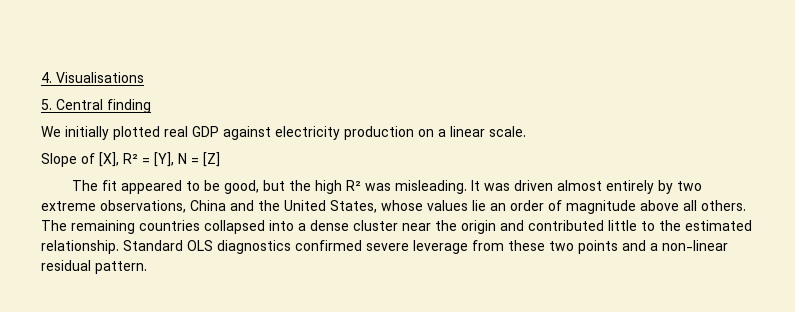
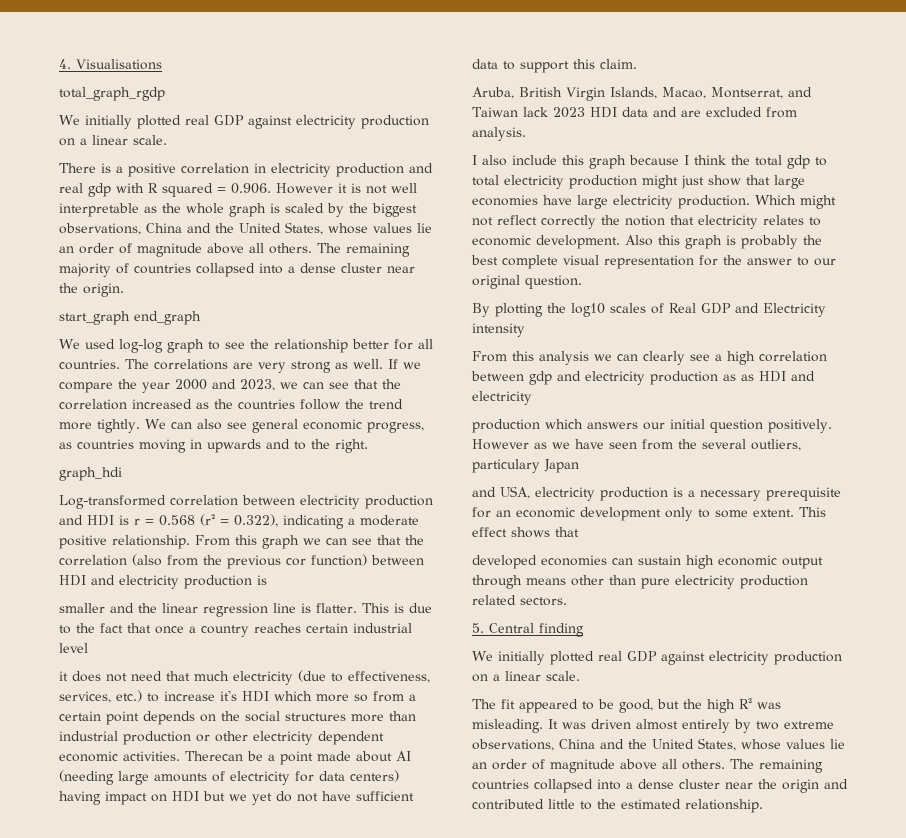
+ total_graph_rgdp
+ We initially plotted real GDP against electricity production on a linear scale.
+ There is a positive correlation in electricity production and real gdp with R squared = 0.906. However it is not well interpretable as the whole graph is scaled by the biggest observations, China and the United States, whose values lie an order of magnitude above all others. The remaining majority of countries collapsed into a dense cluster near the origin.
+ start_graph end_graph
+ We used log-log graph to see the relationship better for all countries. The correlations are very strong as well. If we compare the year 2000 and 2023, we can see that the correlation increased as the countries follow the trend more tightly. We can also see general economic progress, as countries moving in upwards and to the right.
+ graph_hdi
+ Log-transformed correlation between electricity production and HDI is r = 0.568 (r² = 0.322), indicating a moderate positive relationship. From this graph we can see that the correlation (also from the previous cor function) between HDI and electricity production is
+ smaller and the linear regression line is flatter. This is due to the fact that once a country reaches certain industrial level
+ it does not need that much electricity (due to effectiveness, services, etc.) to increase it's HDI which more so from a certain point depends on the social structures more than industrial production or other electricity dependent economic activities. Therecan be a point made about AI (needing large amounts of electricity for data centers) having impact on HDI but we yet do not have sufficient data to support this claim.
+ Aruba, British Virgin Islands, Macao, Montserrat, and Taiwan lack 2023 HDI data and are excluded from analysis.
+ I also include this graph because I think the total gdp to total electricity production might just show that large economies have large electricity production. Which might not reflect correctly the notion that electricity relates to economic development. Also this graph is probably the best complete visual representation for the answer to our original question.
+ By plotting the log10 scales of Real GDP and Electricity intensity
+ From this analysis we can clearly see a high correlation between gdp and electricity production as as HDI and electricity
+ production which answers our initial question positively. However as we have seen from the several outliers, particulary Japan
+ and USA, electricity production is a necessary prerequisite for an economic development only to some extent. This effect shows that
+ developed economies can sustain high economic output through means other than pure electricity production related sectors.
- Slope of [X], R² = [Y], N = [Z]
- Standard OLS diagnostics confirmed severe leverage from these two points and a non-linear residual pattern.

